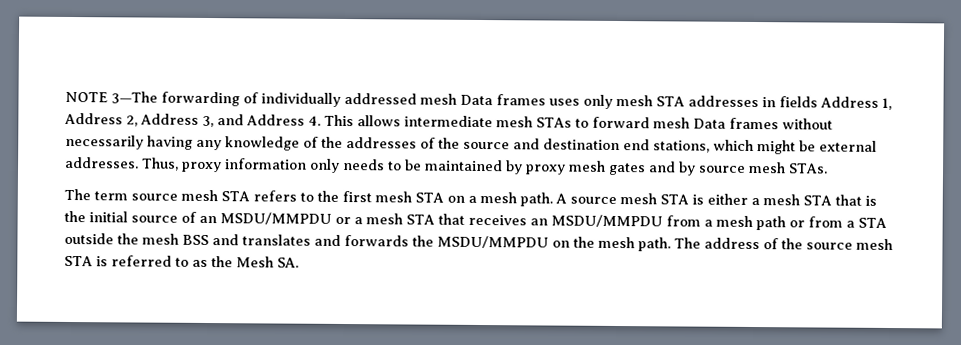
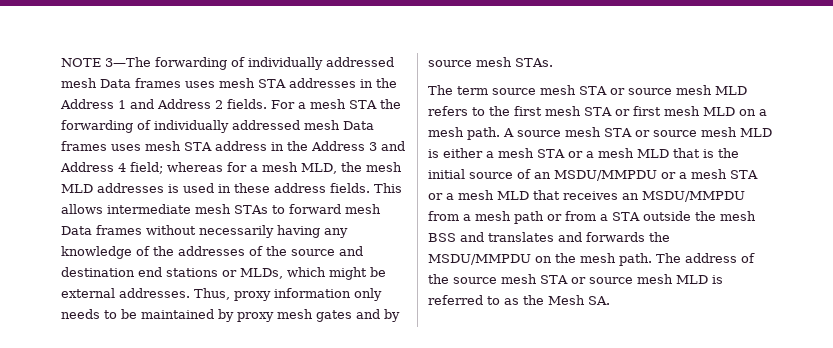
- NOTE 3—The forwarding of individually addressed mesh Data frames uses only mesh STA addresses in fields Address 1, Address 2, Address 3, and Address 4. This allows intermediate mesh STAs to forward mesh Data frames without necessarily having any knowledge of the addresses of the source and destination end stations, which might be external addresses.
+ NOTE 3—The forwarding of individually addressed mesh Data frames uses mesh STA addresses in the Address 1 and Address 2 fields. For a mesh STA the forwarding of individually addressed mesh Data frames uses mesh STA address in the Address 3 and Address 4 field; whereas for a mesh MLD, the mesh MLD addresses is used in these address fields. This allows intermediate mesh STAs to forward mesh Data frames without necessarily having any knowledge of the addresses of the source and destination end stations or MLDs, which might be external addresses.
- The term source mesh STA refers to the first mesh STA on a mesh path.
+ The term source mesh STA or source mesh MLD refers to the first mesh STA or first mesh MLD on a mesh path.
- A source mesh STA is either a mesh STA that is the initial source of an MSDU/MMPDU or a mesh STA that receives an MSDU/MMPDU from a mesh path or from a STA outside the mesh BSS and translates and forwards the MSDU/MMPDU on the mesh path.
+ A source mesh STA or source mesh MLD is either a mesh STA or a mesh MLD that is the initial source of an MSDU/MMPDU or a mesh STA or a mesh MLD that receives an MSDU/MMPDU from a mesh path or from a STA outside the mesh BSS and translates and forwards the MSDU/MMPDU on the mesh path.
- The address of the source mesh STA is referred to as the Mesh SA.
+ The address of the source mesh STA or source mesh MLD is referred to as the Mesh SA.

